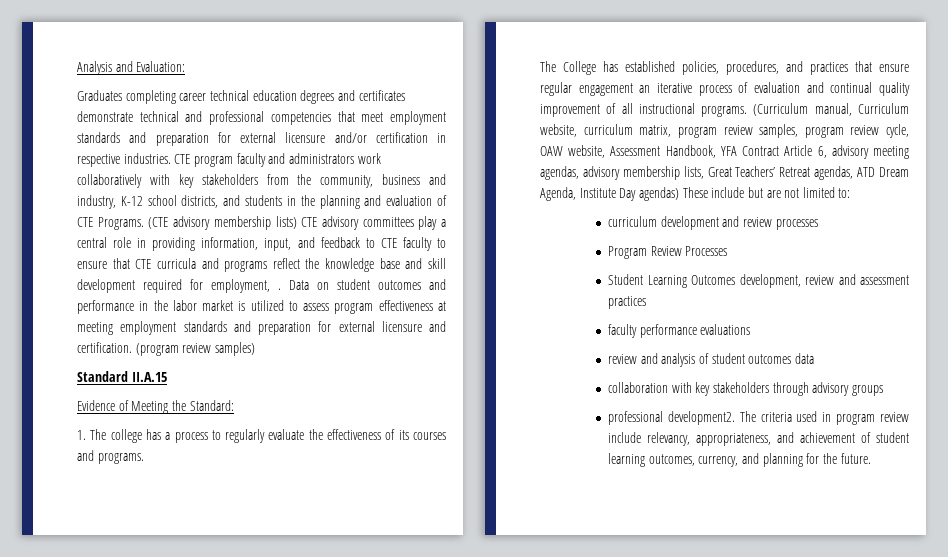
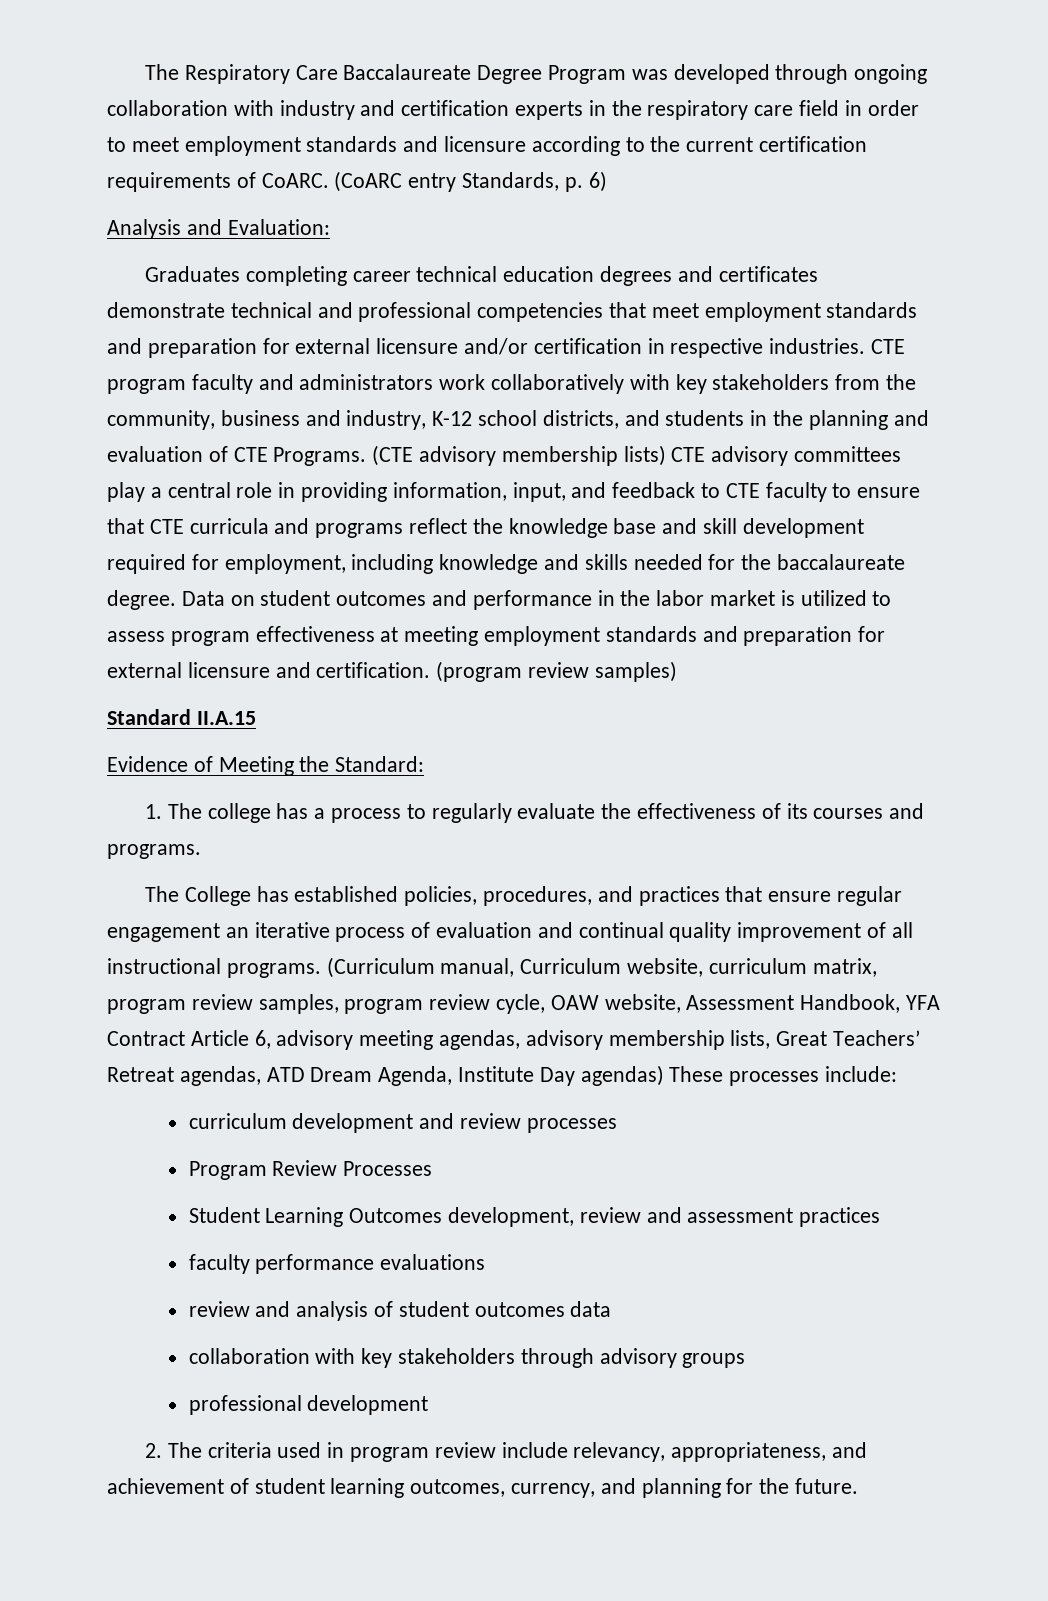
+ The Respiratory Care Baccalaureate Degree Program was developed through ongoing collaboration with industry and certification experts in the respiratory care field in order to meet employment standards and licensure according to the current certification requirements of CoARC. (CoARC entry Standards, p. 6)
- (CTE advisory membership lists) CTE advisory committees play a central role in providing information, input, and feedback to CTE faculty to ensure that CTE curricula and programs reflect the knowledge base and skill development required for employment, .
+ (CTE advisory membership lists) CTE advisory committees play a central role in providing information, input, and feedback to CTE faculty to ensure that CTE curricula and programs reflect the knowledge base and skill development required for employment, including knowledge and skills needed for the baccalaureate degree.
- (Curriculum manual, Curriculum website, curriculum matrix, program review samples, program review cycle, OAW website, Assessment Handbook, YFA Contract Article 6, advisory meeting agendas, advisory membership lists, Great Teachers’ Retreat agendas, ATD Dream Agenda, Institute Day agendas) These include but are not limited to:
+ (Curriculum manual, Curriculum website, curriculum matrix, program review samples, program review cycle, OAW website, Assessment Handbook, YFA Contract Article 6, advisory meeting agendas, advisory membership lists, Great Teachers’ Retreat agendas, ATD Dream Agenda, Institute Day agendas) These processes include:
- professional development2. The criteria used in program review include relevancy, appropriateness, and achievement of student learning outcomes, currency, and planning for the future.
+ professional development
+ 2. The criteria used in program review include relevancy, appropriateness, and achievement of student learning outcomes, currency, and planning for the future.

